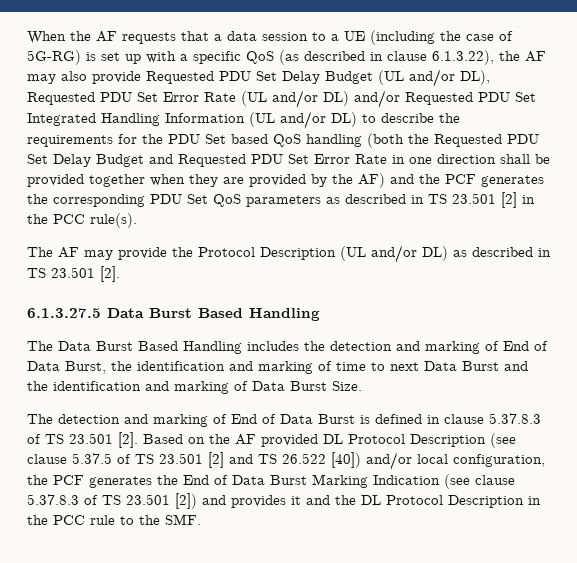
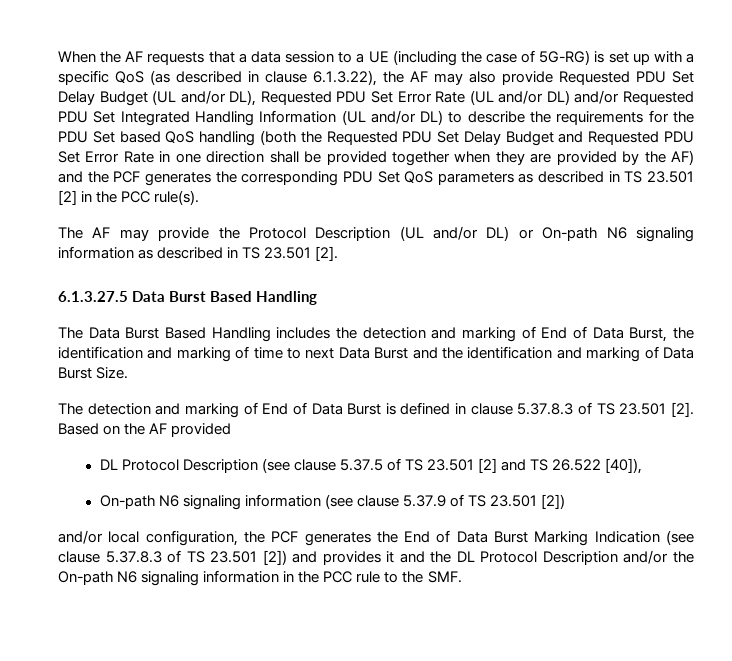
- The AF may provide the Protocol Description (UL and/or DL) as described in TS 23.501 [2].
+ The AF may provide the Protocol Description (UL and/or DL) or On-path N6 signaling information as described in TS 23.501 [2].
- Based on the AF provided DL Protocol Description (see clause 5.37.5 of TS 23.501 [2] and TS 26.522 [40]) and/or local configuration, the PCF generates the End of Data Burst Marking Indication (see clause 5.37.8.3 of TS 23.501 [2]) and provides it and the DL Protocol Description in the PCC rule to the SMF.
+ Based on the AF provided
+ DL Protocol Description (see clause 5.37.5 of TS 23.501 [2] and TS 26.522 [40]),
+ On-path N6 signaling information (see clause 5.37.9 of TS 23.501 [2])
+ and/or local configuration, the PCF generates the End of Data Burst Marking Indication (see clause 5.37.8.3 of TS 23.501 [2]) and provides it and the DL Protocol Description and/or the On-path N6 signaling information in the PCC rule to the SMF.

